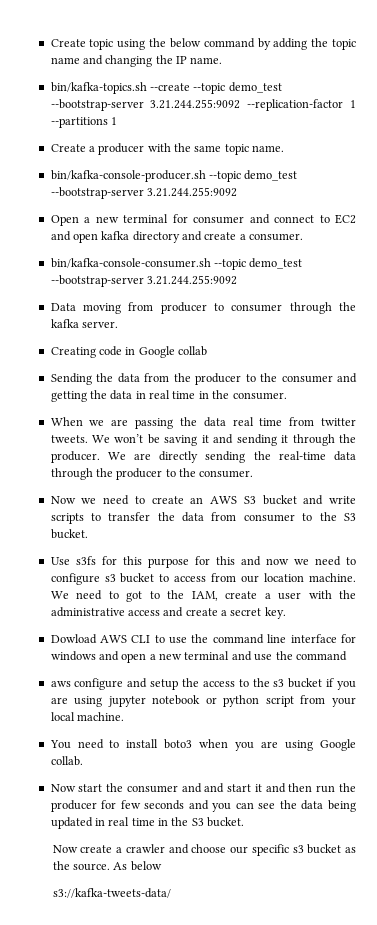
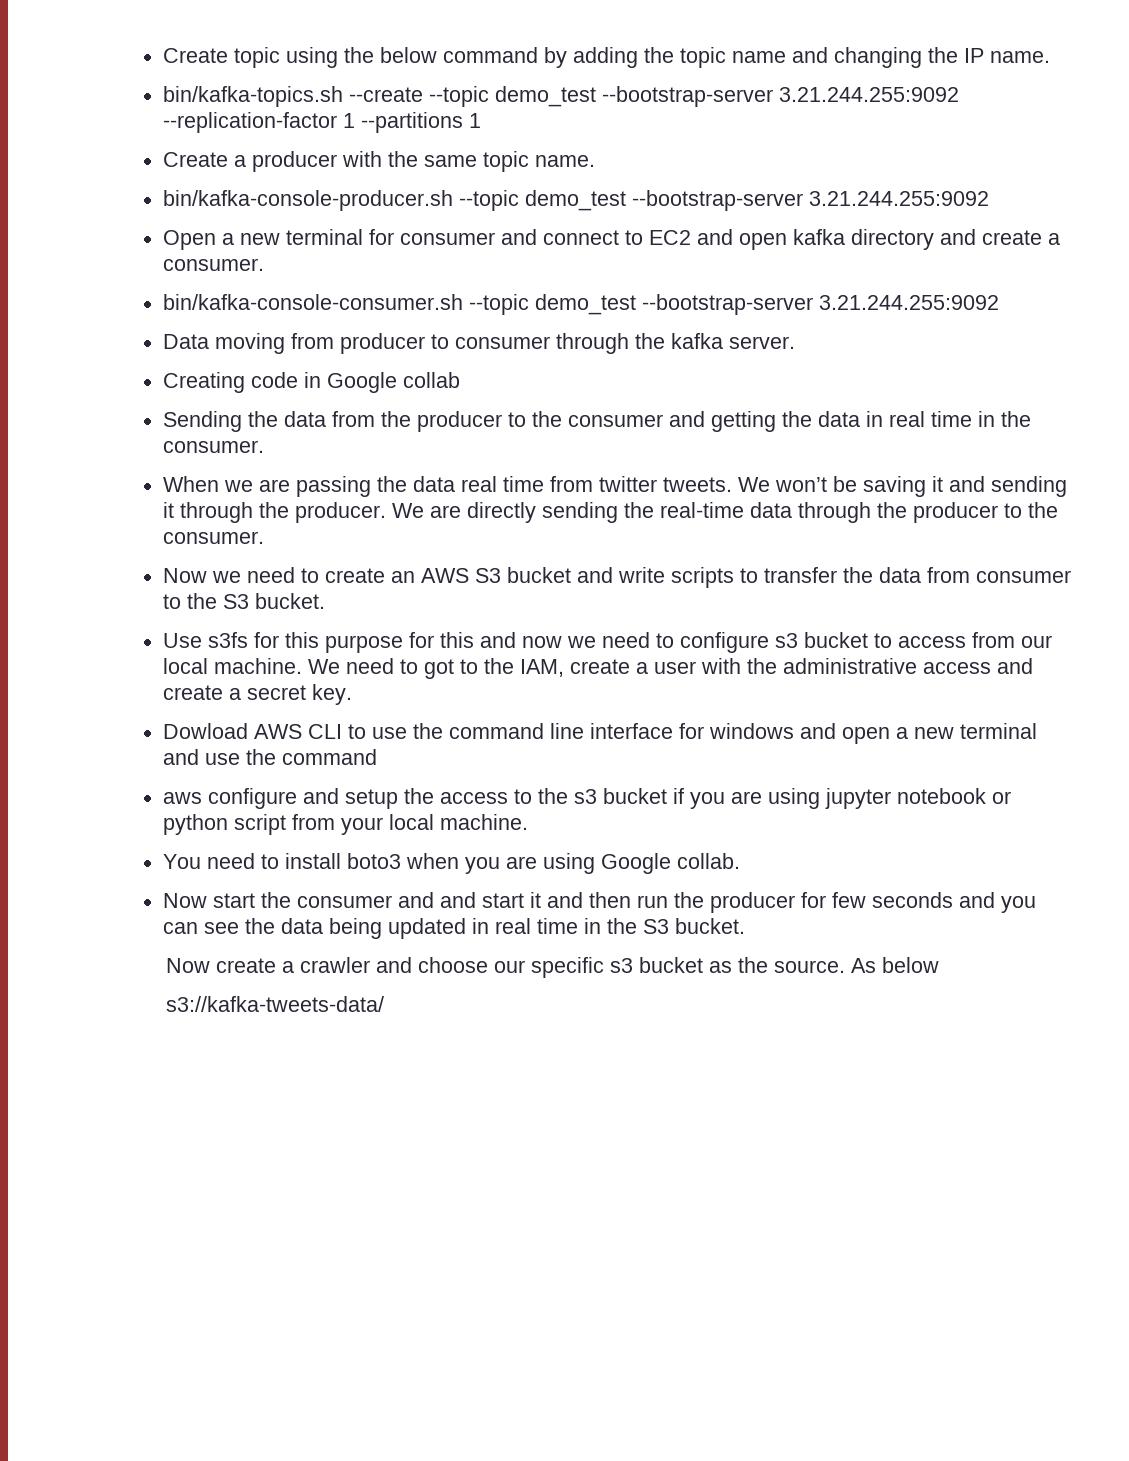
- Use s3fs for this purpose for this and now we need to configure s3 bucket to access from our location machine.
+ Use s3fs for this purpose for this and now we need to configure s3 bucket to access from our local machine.

